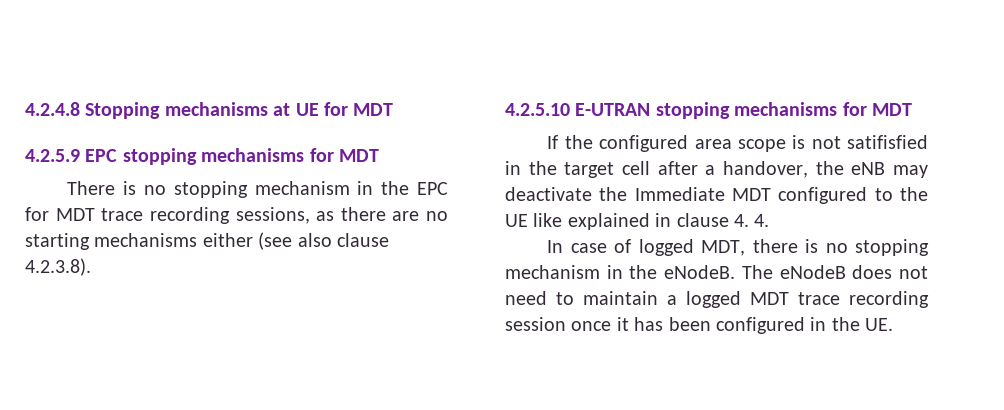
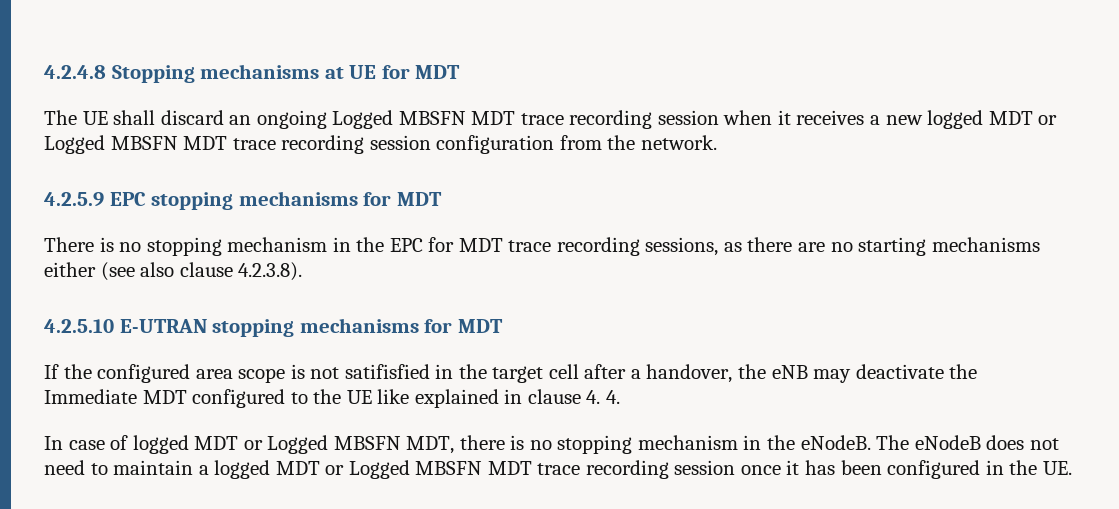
+ The UE shall discard an ongoing Logged MBSFN MDT trace recording session when it receives a new logged MDT or Logged MBSFN MDT trace recording session configuration from the network.
- In case of logged MDT, there is no stopping mechanism in the eNodeB.
+ In case of logged MDT or Logged MBSFN MDT, there is no stopping mechanism in the eNodeB.
- The eNodeB does not need to maintain a logged MDT trace recording session once it has been configured in the UE.
+ The eNodeB does not need to maintain a logged MDT or Logged MBSFN MDT trace recording session once it has been configured in the UE.

